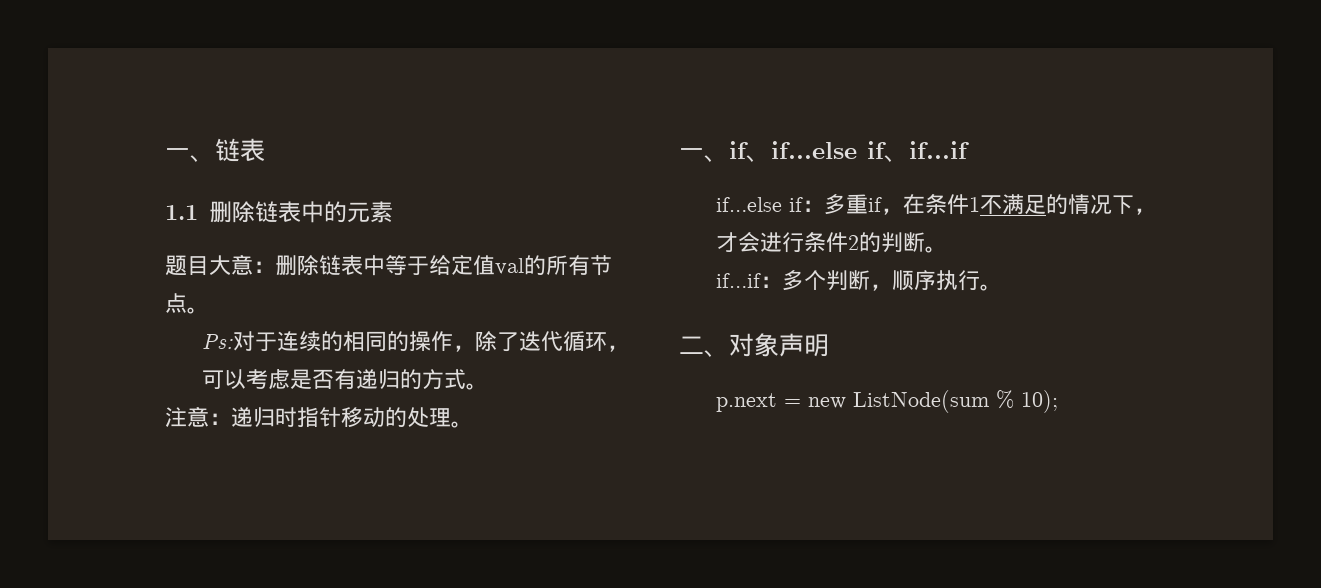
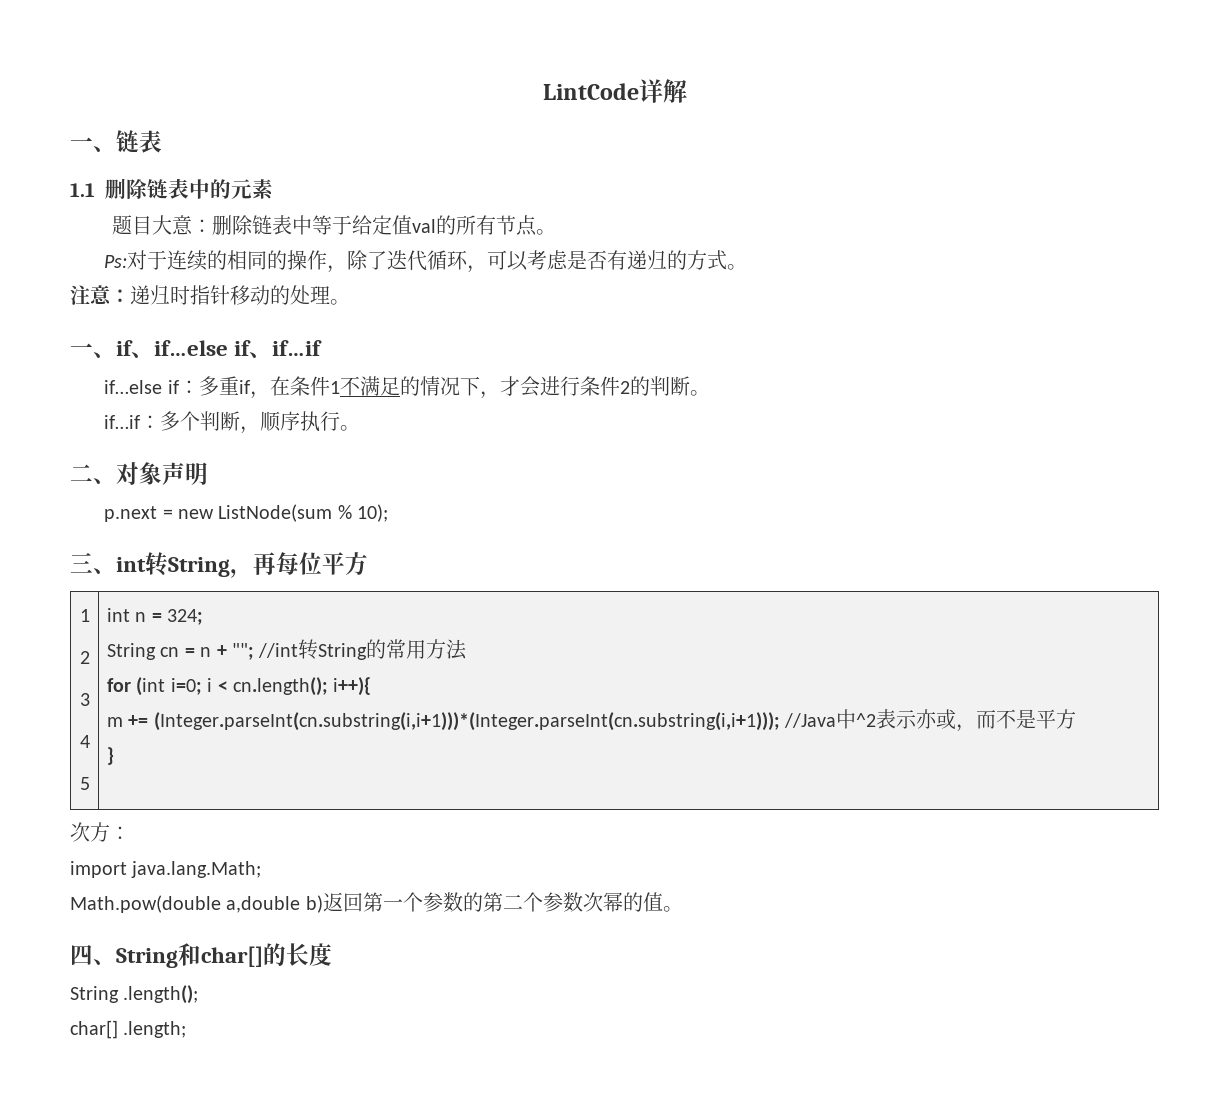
+ LintCode详解
+ 三、int转String，再每位平方
+ 1
+ 2
+ 3
+ 4
+ 5 | int n = 324;
+ String cn = n + ""; //int转String的常用方法
+ for (int i=0; i < cn.length(); i++){
+ m += (Integer.parseInt(cn.substring(i,i+1)))*(Integer.parseInt(cn.substring(i,i+1))); //Java中^2表示亦或，而不是平方
+ }
+ 次方：
+ import java.lang.Math;
+ Math.pow(double a,double b)返回第一个参数的第二个参数次幂的值。
+ 四、String和char[]的长度
+ String .length();
+ char[] .length;

